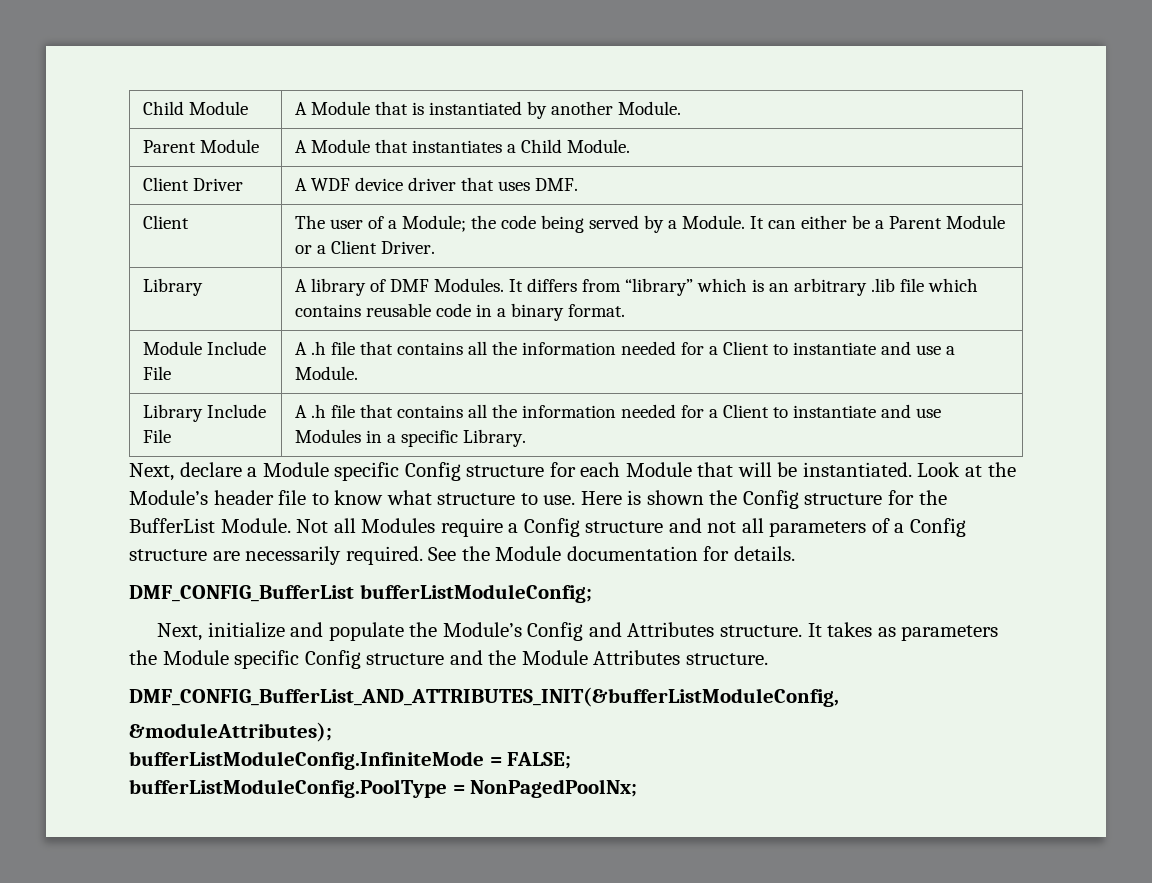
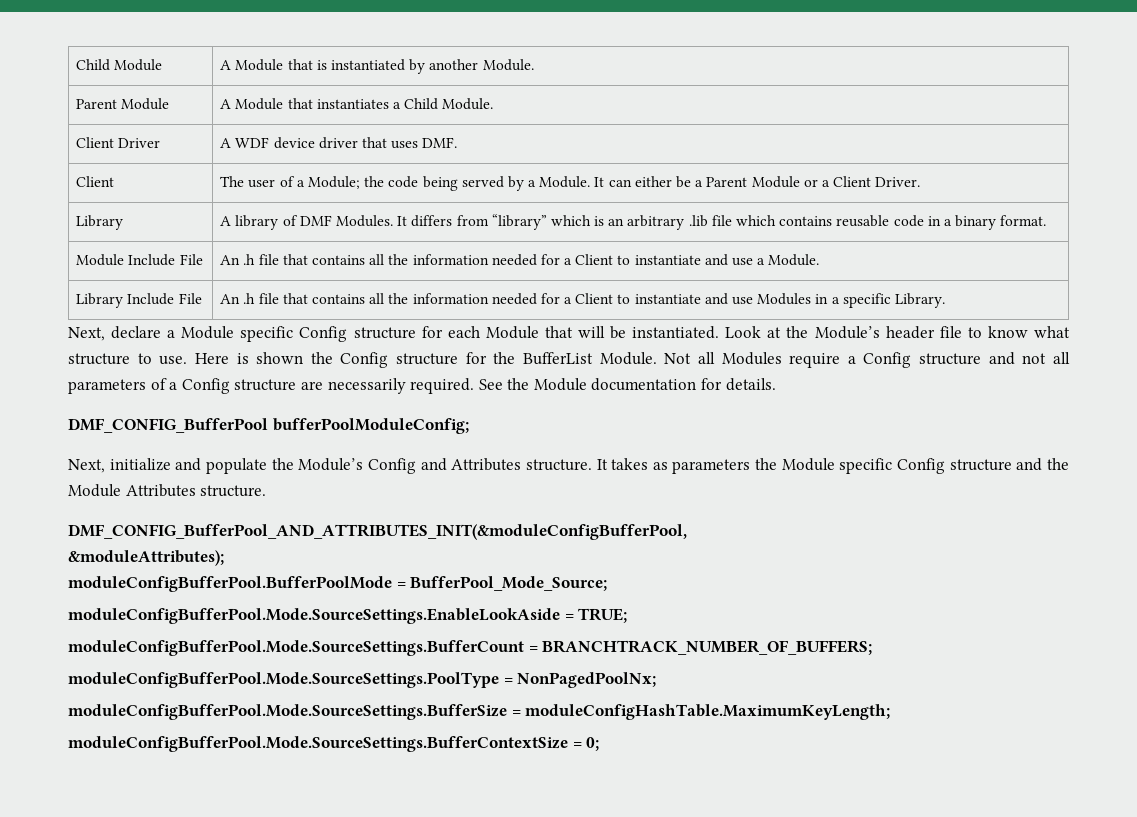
- Module Include File | A .h file that contains all the information needed for a Client to instantiate and use a Module.
+ Module Include File | An .h file that contains all the information needed for a Client to instantiate and use a Module.
- Library Include File | A .h file that contains all the information needed for a Client to instantiate and use Modules in a specific Library.
+ Library Include File | An .h file that contains all the information needed for a Client to instantiate and use Modules in a specific Library.
- DMF_CONFIG_BufferList bufferListModuleConfig;
+ DMF_CONFIG_BufferPool bufferPoolModuleConfig;
- DMF_CONFIG_BufferList_AND_ATTRIBUTES_INIT(&bufferListModuleConfig,
+ DMF_CONFIG_BufferPool_AND_ATTRIBUTES_INIT(&moduleConfigBufferPool,
- bufferListModuleConfig.InfiniteMode = FALSE;
- bufferListModuleConfig.PoolType = NonPagedPoolNx;
+ moduleConfigBufferPool.BufferPoolMode = BufferPool_Mode_Source;
+ moduleConfigBufferPool.Mode.SourceSettings.EnableLookAside = TRUE;
+ moduleConfigBufferPool.Mode.SourceSettings.BufferCount = BRANCHTRACK_NUMBER_OF_BUFFERS;
+ moduleConfigBufferPool.Mode.SourceSettings.PoolType = NonPagedPoolNx;
+ moduleConfigBufferPool.Mode.SourceSettings.BufferSize = moduleConfigHashTable.MaximumKeyLength;
+ moduleConfigBufferPool.Mode.SourceSettings.BufferContextSize = 0;

